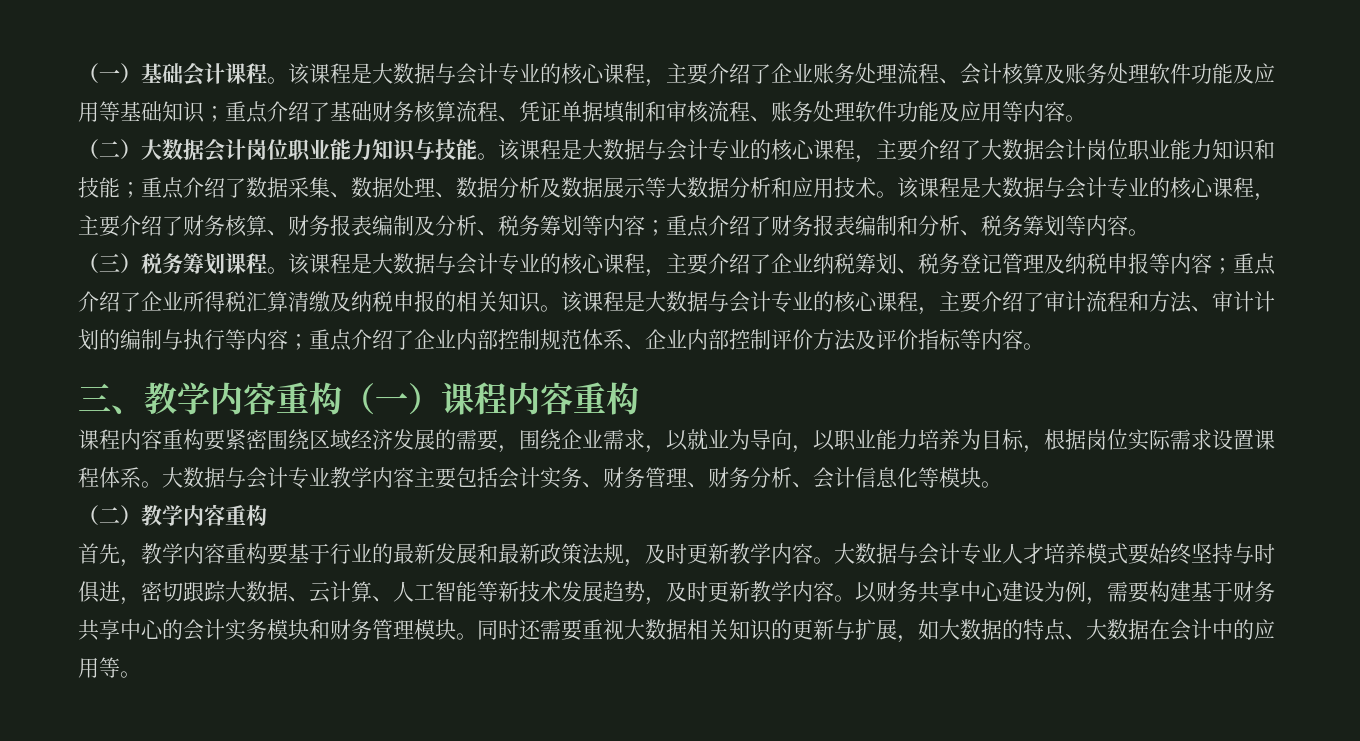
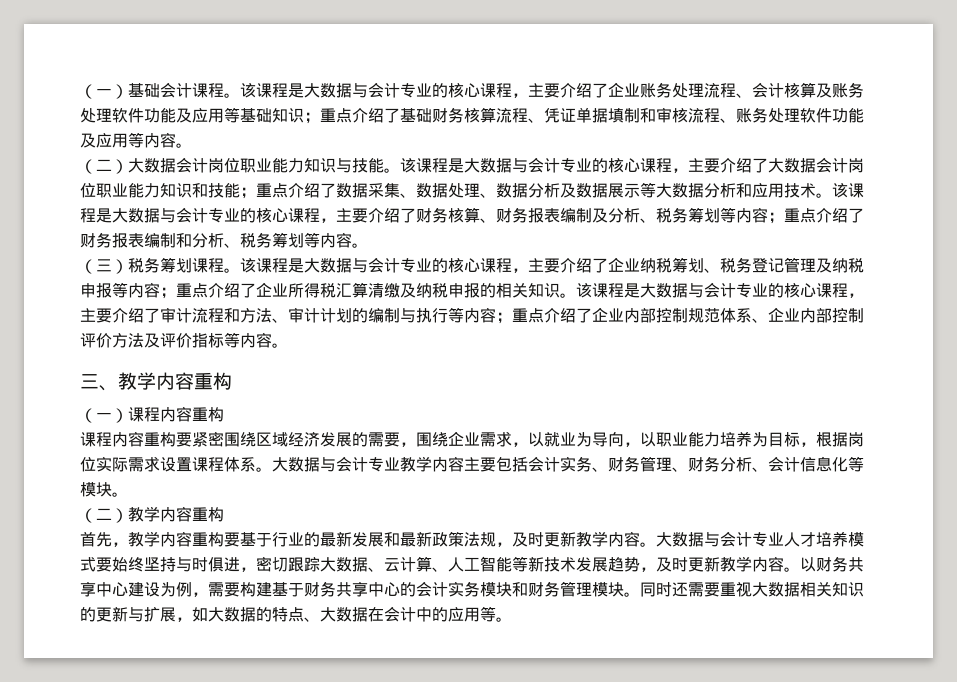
- 三、教学内容重构（一）课程内容重构
+ 三、教学内容重构
+ （一）课程内容重构

